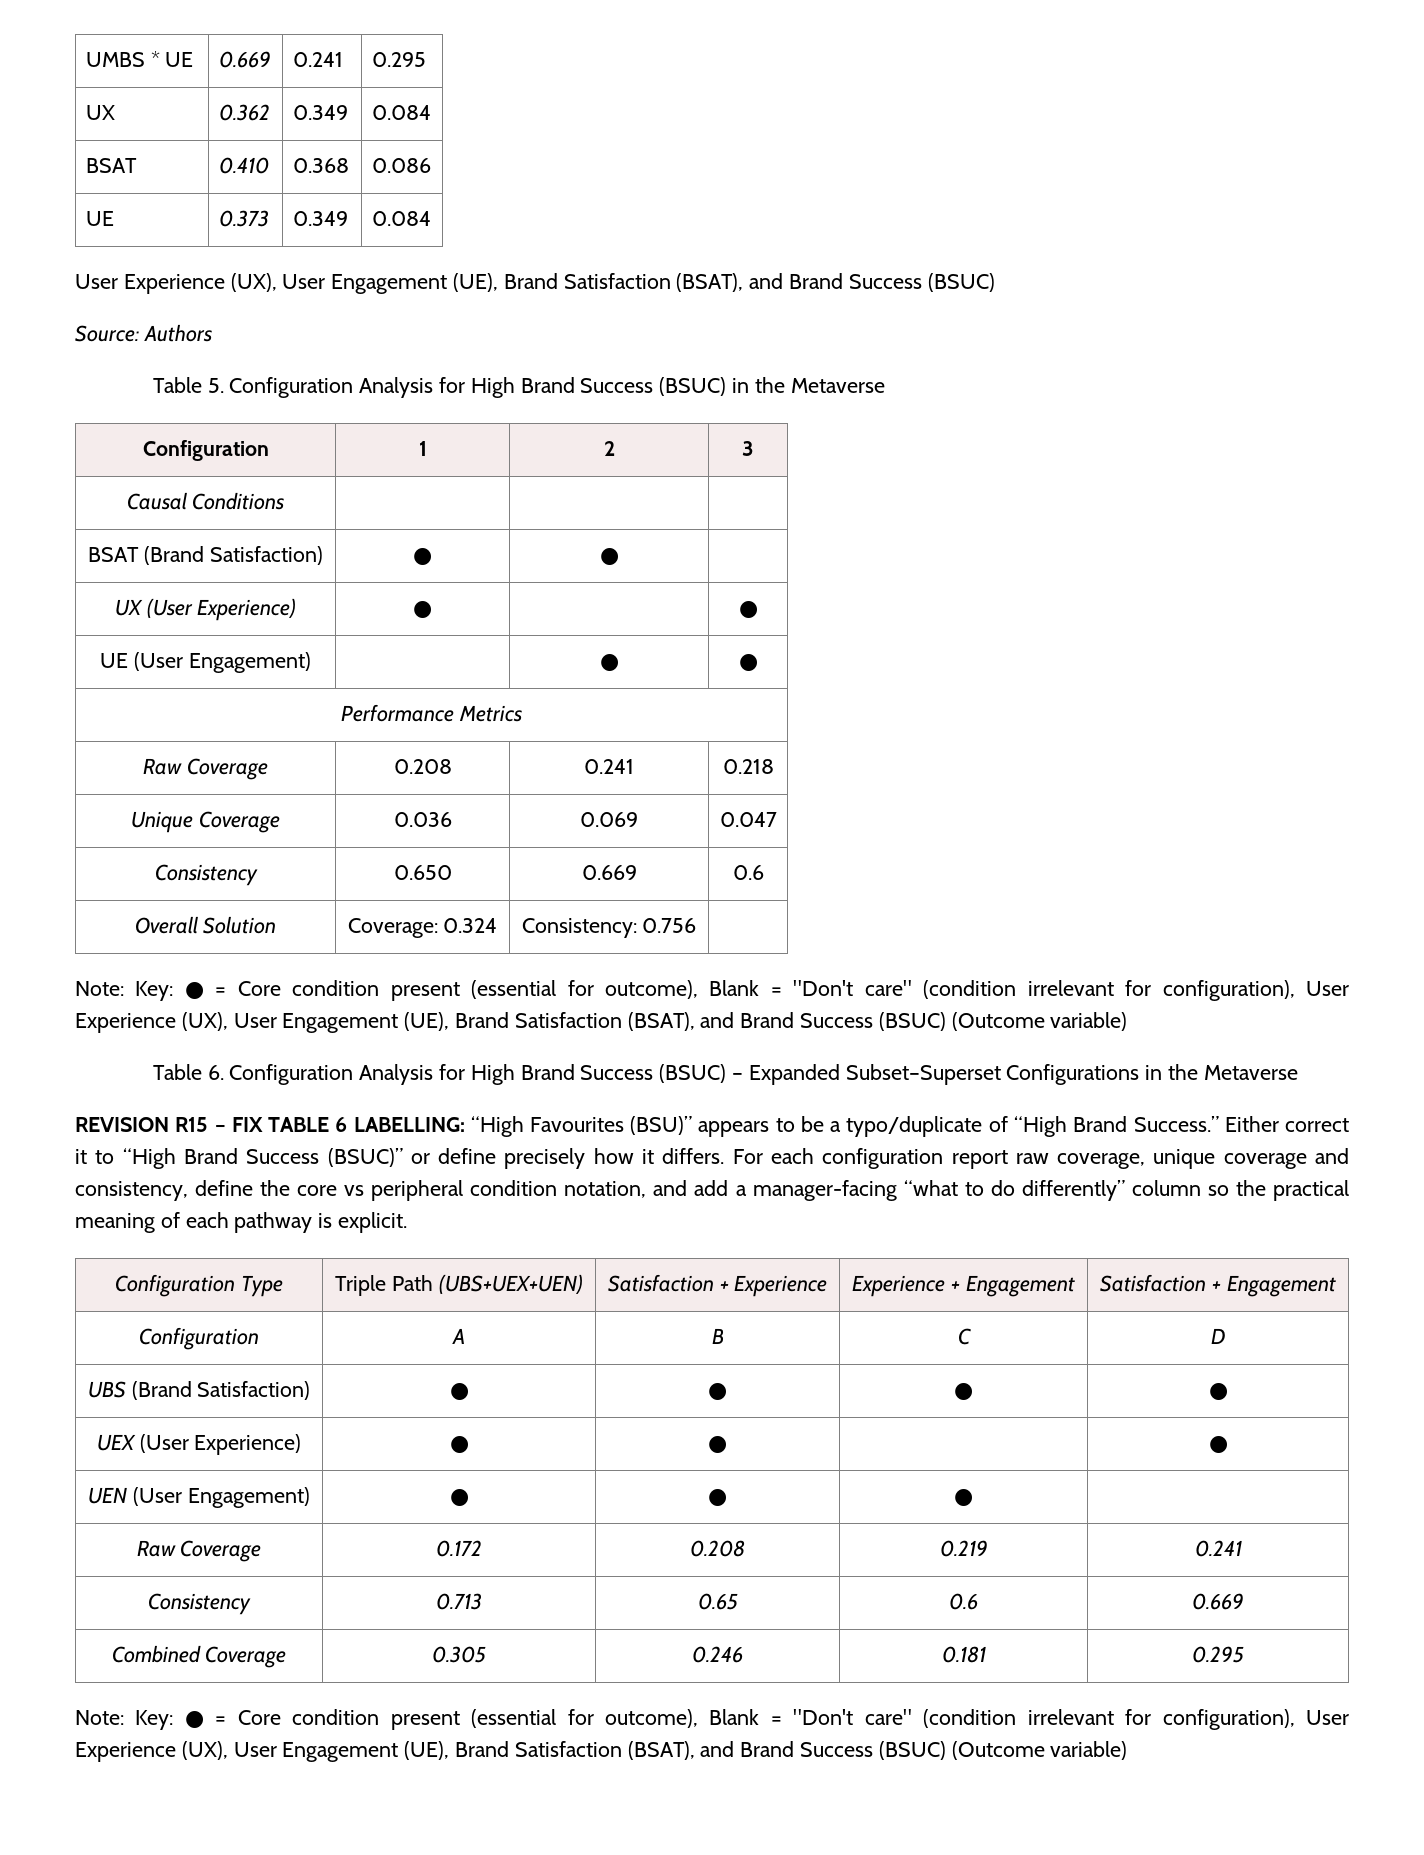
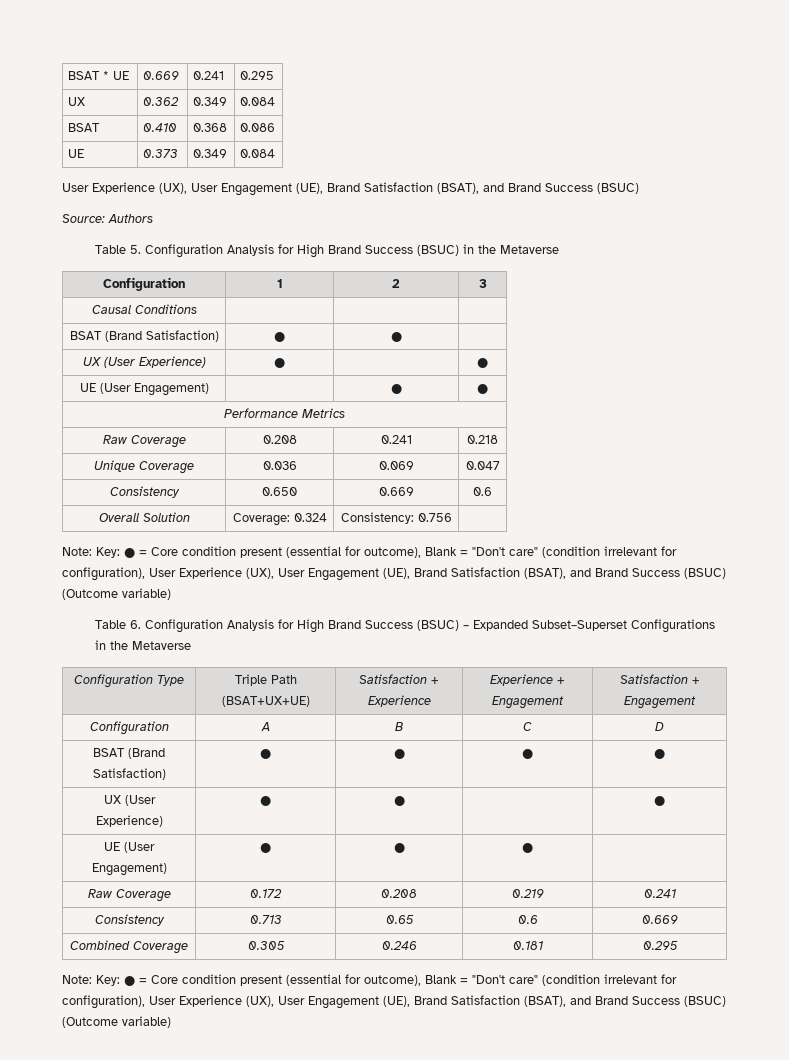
- UMBS * UE | 0.669 | 0.241 | 0.295
+ BSAT * UE | 0.669 | 0.241 | 0.295
- REVISION R15 – FIX TABLE 6 LABELLING: “High Favourites (BSU)” appears to be a typo/duplicate of “High Brand Success.” Either correct it to “High Brand Success (BSUC)” or define precisely how it differs. For each configuration report raw coverage, unique coverage and consistency, define the core vs peripheral condition notation, and add a manager-facing “what to do differently” column so the practical meaning of each pathway is explicit.
- Configuration Type | Triple Path (UBS+UEX+UEN) | Satisfaction + Experience | Experience + Engagement | Satisfaction + Engagement
+ Configuration Type | Triple Path (BSAT+UX+UE) | Satisfaction + Experience | Experience + Engagement | Satisfaction + Engagement
- UBS (Brand Satisfaction) | ● | ● | ● | ●
+ BSAT (Brand Satisfaction) | ● | ● | ● | ●
- UEX (User Experience) | ● | ● | | ●
+ UX (User Experience) | ● | ● | | ●
- UEN (User Engagement) | ● | ● | ● |
+ UE (User Engagement) | ● | ● | ● |

